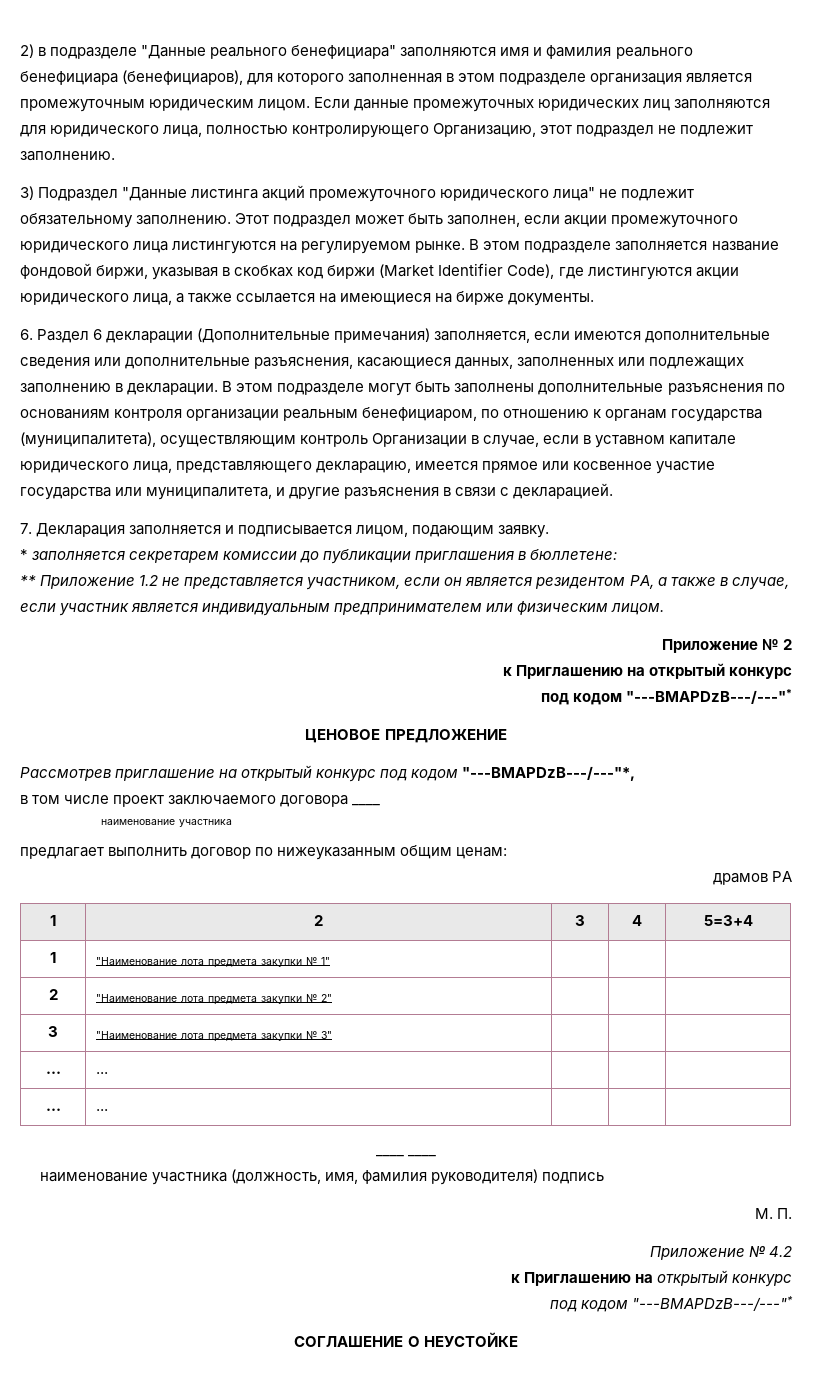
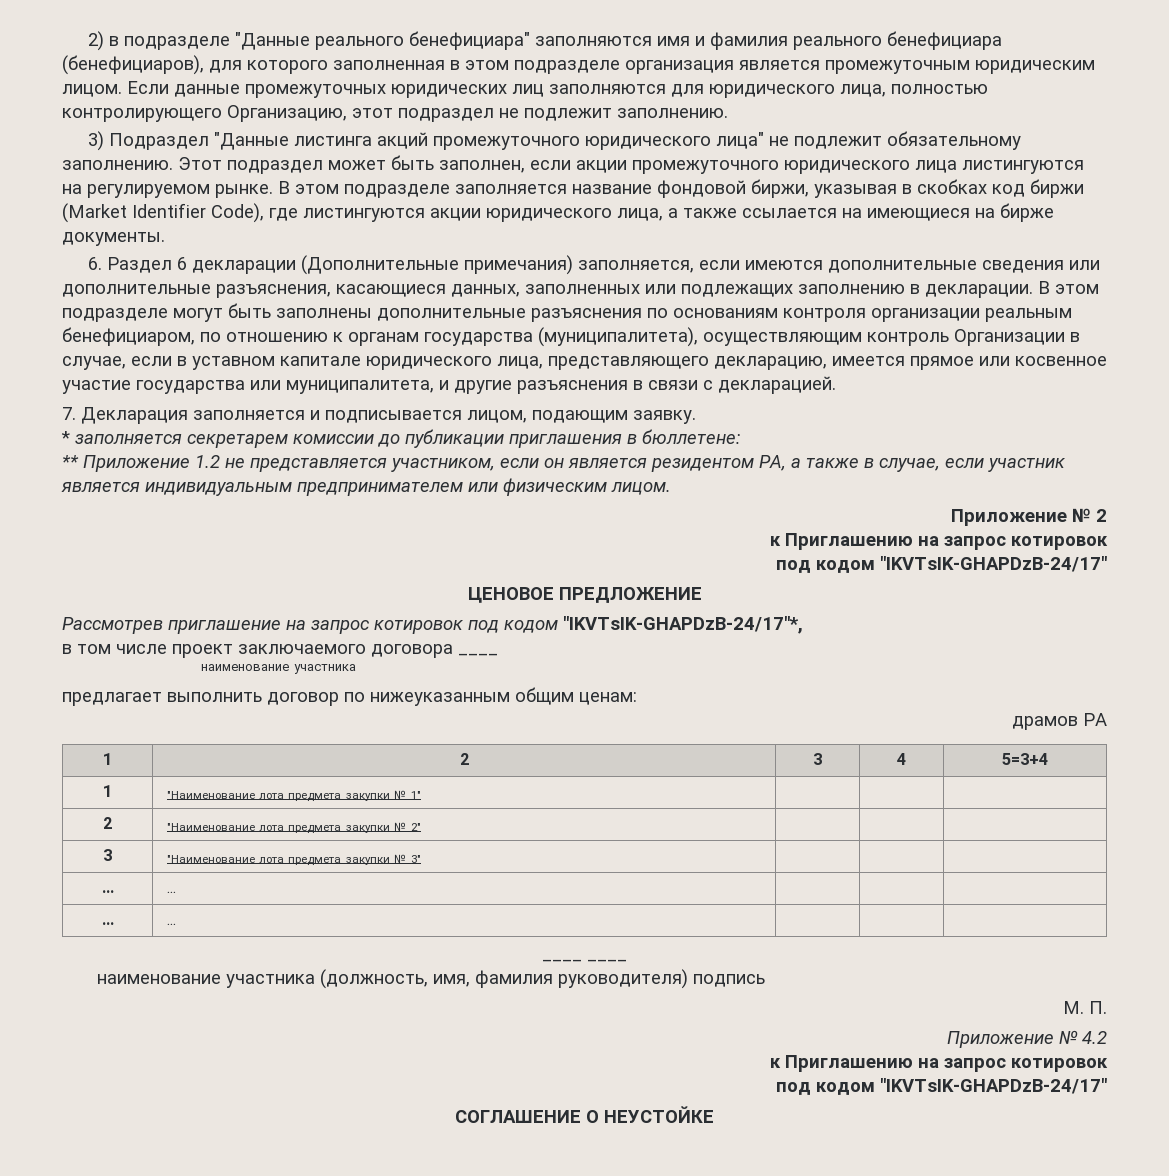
  Приложение № 2
- к Приглашению на открытый конкурс
- под кодом "---BMAPDzB---/---"*
+ к Приглашению на запрос котировок
+ под кодом "IKVTsIK-GHAPDzB-24/17"
- Рассмотрев приглашение на открытый конкурс под кодом "---BMAPDzB---/---"*,
+ Рассмотрев приглашение на запрос котировок под кодом "IKVTsIK-GHAPDzB-24/17"*,
  Приложение № 4.2
- к Приглашению на открытый конкурс
- под кодом "---BMAPDzB---/---"*
+ к Приглашению на запрос котировок
+ под кодом "IKVTsIK-GHAPDzB-24/17"

